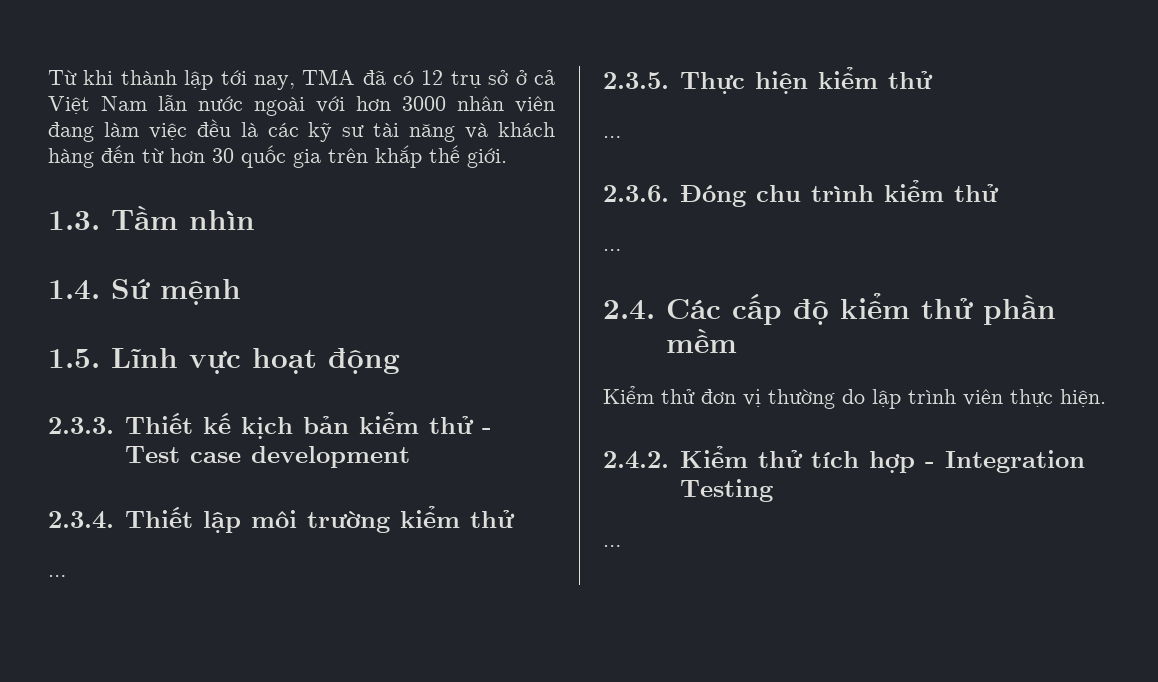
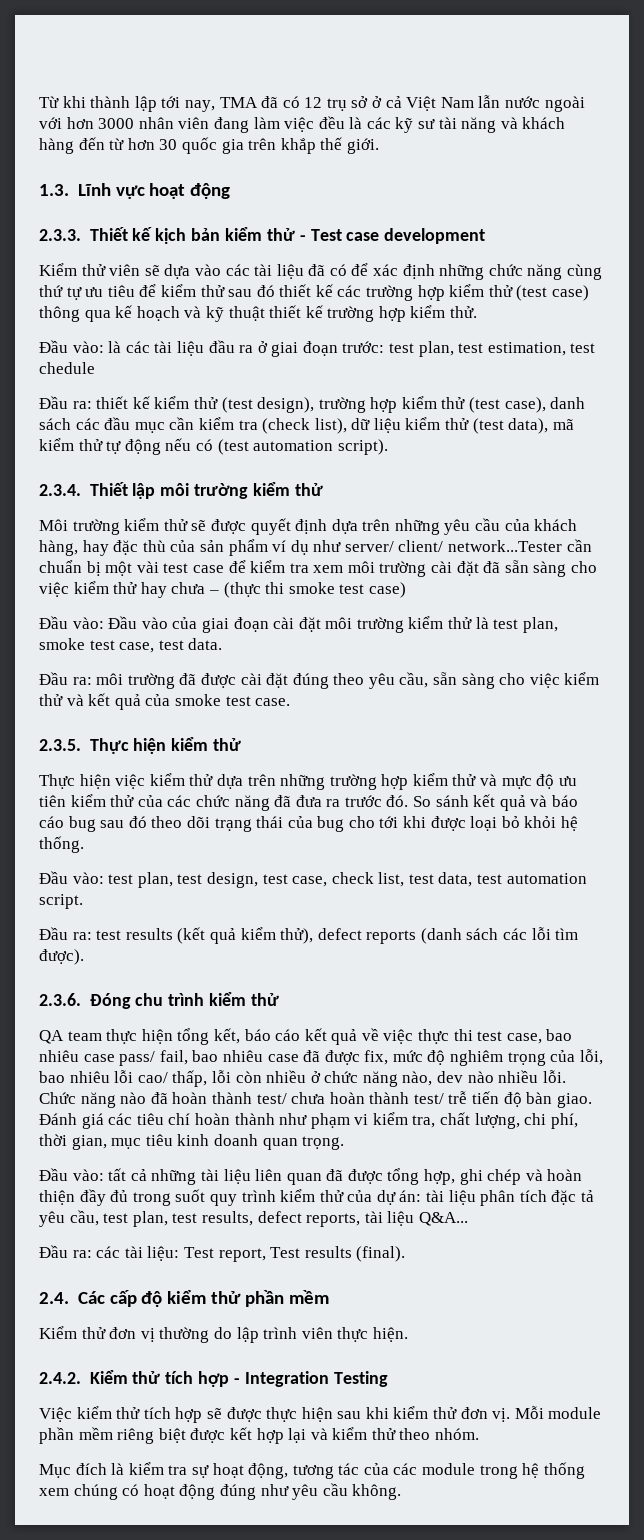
- 1.3. Tầm nhìn
- 1.4. Sứ mệnh
- 1.5. Lĩnh vực hoạt động
+ 1.3. Lĩnh vực hoạt động
+ Kiểm thử viên sẽ dựa vào các tài liệu đã có để xác định những chức năng cùng thứ tự ưu tiêu để kiểm thử sau đó thiết kế các trường hợp kiểm thử (test case) thông qua kế hoạch và kỹ thuật thiết kế trường hợp kiểm thử.
+ Đầu vào: là các tài liệu đầu ra ở giai đoạn trước: test plan, test estimation, test chedule
+ Đầu ra: thiết kế kiểm thử (test design), trường hợp kiểm thử (test case), danh sách các đầu mục cần kiểm tra (check list), dữ liệu kiểm thử (test data), mã kiểm thử tự động nếu có (test automation script).
  2.3.4. Thiết lập môi trường kiểm thử
- …
+ Môi trường kiểm thử sẽ được quyết định dựa trên những yêu cầu của khách hàng, hay đặc thù của sản phẩm ví dụ như server/ client/ network...Tester cần chuẩn bị một vài test case để kiểm tra xem môi trường cài đặt đã sẵn sàng cho việc kiểm thử hay chưa – (thực thi smoke test case)
+ Đầu vào: Đầu vào của giai đoạn cài đặt môi trường kiểm thử là test plan, smoke test case, test data.
+ Đầu ra: môi trường đã được cài đặt đúng theo yêu cầu, sẵn sàng cho việc kiểm thử và kết quả của smoke test case.
  2.3.5. Thực hiện kiểm thử
- …
+ Thực hiện việc kiểm thử dựa trên những trường hợp kiểm thử và mực độ ưu tiên kiểm thử của các chức năng đã đưa ra trước đó. So sánh kết quả và báo cáo bug sau đó theo dõi trạng thái của bug cho tới khi được loại bỏ khỏi hệ thống.
+ Đầu vào: test plan, test design, test case, check list, test data, test automation script.
+ Đầu ra: test results (kết quả kiểm thử), defect reports (danh sách các lỗi tìm được).
  2.3.6. Đóng chu trình kiểm thử
- …
+ QA team thực hiện tổng kết, báo cáo kết quả về việc thực thi test case, bao nhiêu case pass/ fail, bao nhiêu case đã được fix, mức độ nghiêm trọng của lỗi, bao nhiêu lỗi cao/ thấp, lỗi còn nhiều ở chức năng nào, dev nào nhiều lỗi. Chức năng nào đã hoàn thành test/ chưa hoàn thành test/ trễ tiến độ bàn giao. Đánh giá các tiêu chí hoàn thành như phạm vi kiểm tra, chất lượng, chi phí, thời gian, mục tiêu kinh doanh quan trọng.
+ Đầu vào: tất cả những tài liệu liên quan đã được tổng hợp, ghi chép và hoàn thiện đầy đủ trong suốt quy trình kiểm thử của dự án: tài liệu phân tích đặc tả yêu cầu, test plan, test results, defect reports, tài liệu Q&A...
+ Đầu ra: các tài liệu: Test report, Test results (final).
  2.4.2. Kiểm thử tích hợp - Integration Testing
- …
+ Việc kiểm thử tích hợp sẽ được thực hiện sau khi kiểm thử đơn vị. Mỗi module phần mềm riêng biệt được kết hợp lại và kiểm thử theo nhóm.
+ Mục đích là kiểm tra sự hoạt động, tương tác của các module trong hệ thống xem chúng có hoạt động đúng như yêu cầu không.

